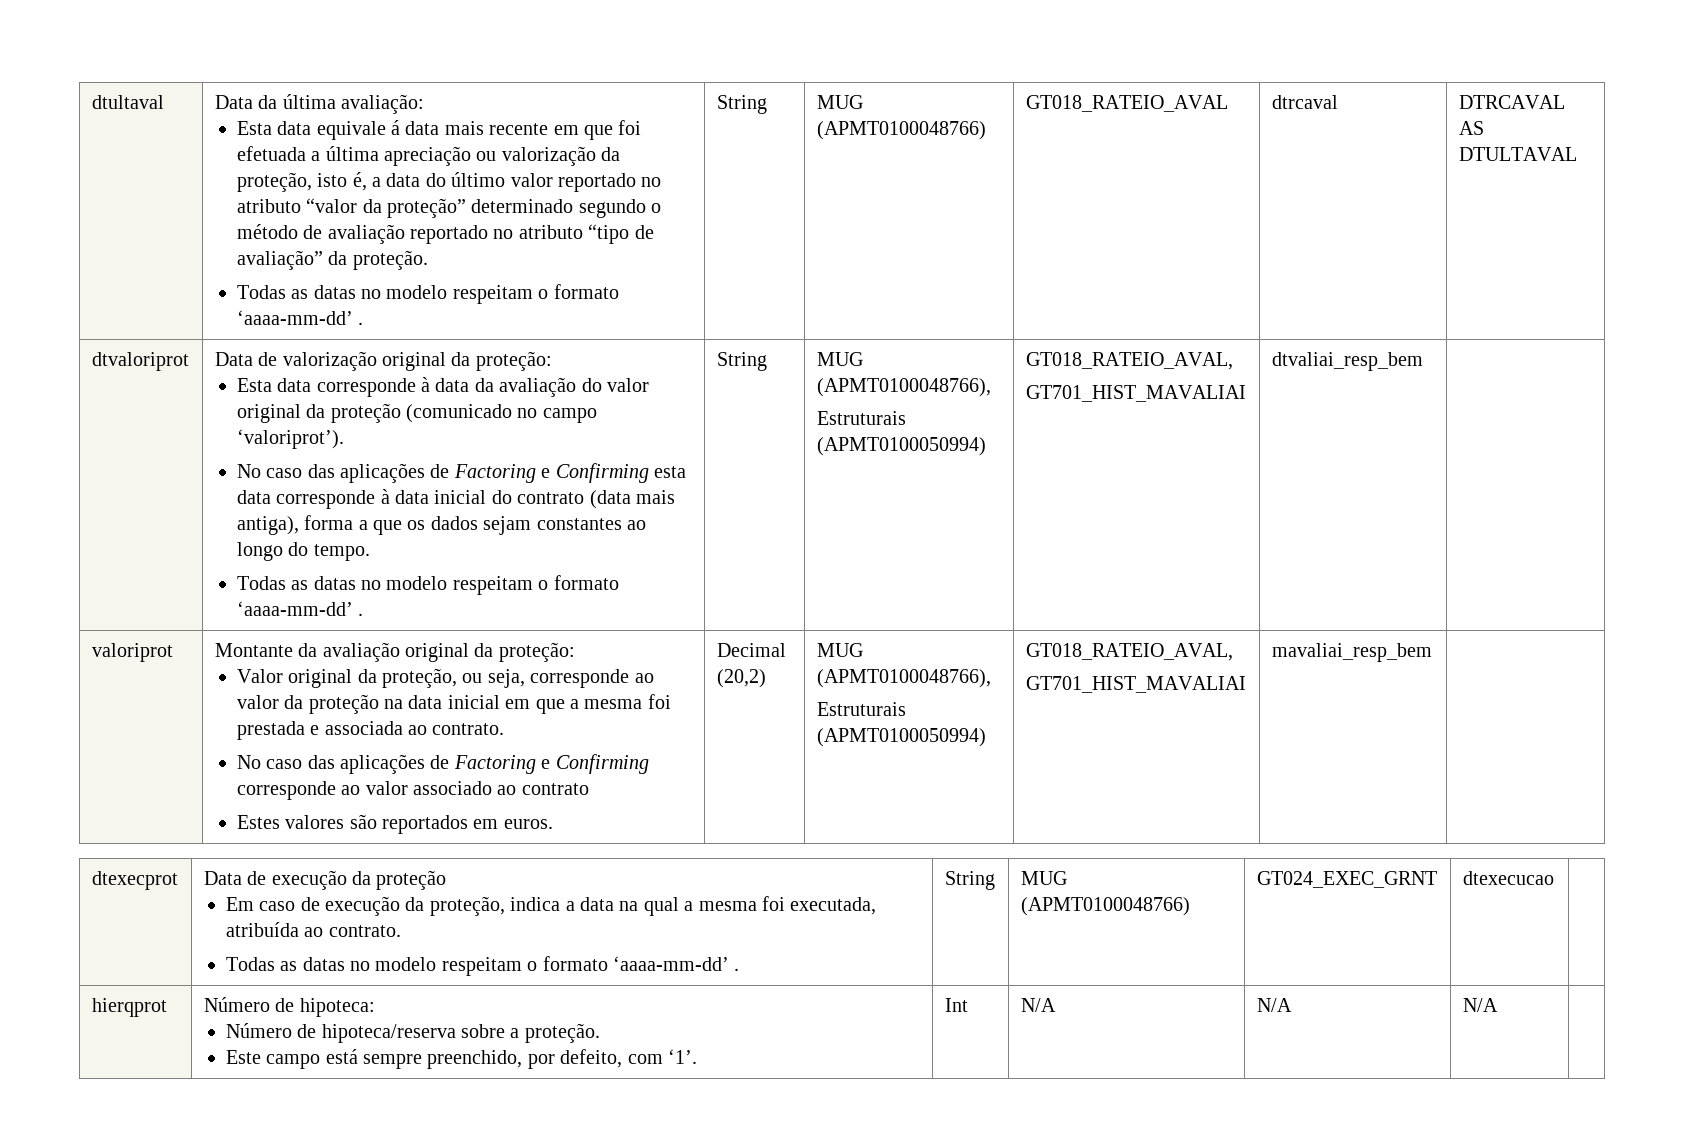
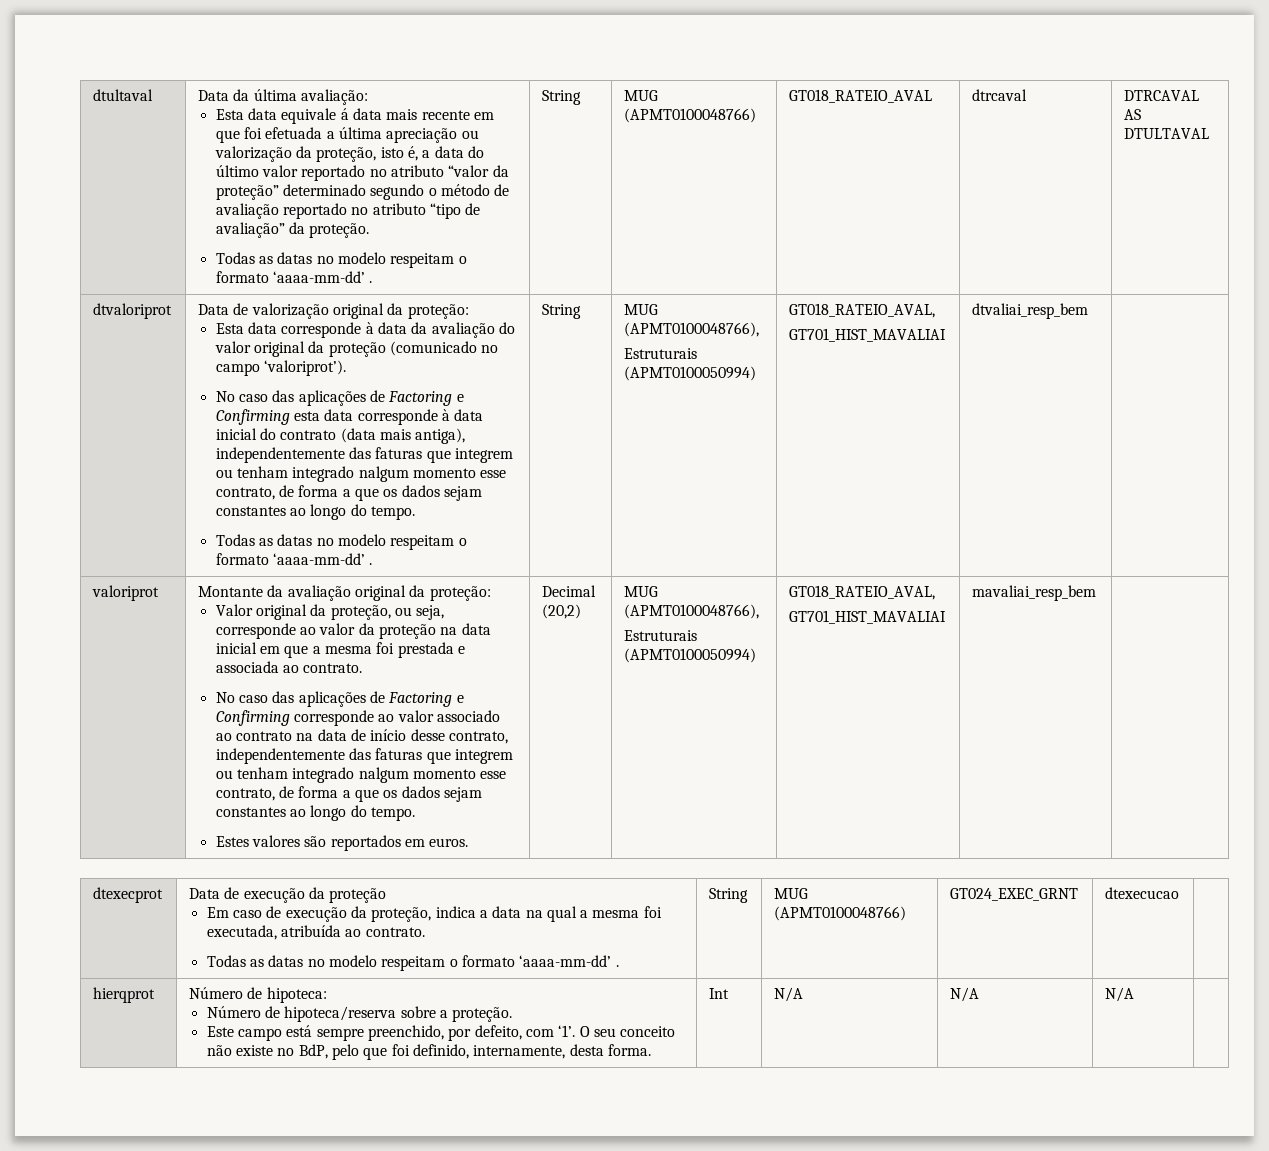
- No caso das aplicações de Factoring e Confirming esta data corresponde à data inicial do contrato (data mais antiga), forma a que os dados sejam constantes ao longo do tempo.
+ No caso das aplicações de Factoring e Confirming esta data corresponde à data inicial do contrato (data mais antiga), independentemente das faturas que integrem ou tenham integrado nalgum momento esse contrato, de forma a que os dados sejam constantes ao longo do tempo.
- No caso das aplicações de Factoring e Confirming corresponde ao valor associado ao contrato
+ No caso das aplicações de Factoring e Confirming corresponde ao valor associado ao contrato na data de início desse contrato, independentemente das faturas que integrem ou tenham integrado nalgum momento esse contrato, de forma a que os dados sejam constantes ao longo do tempo.
  hierqprot | Número de hipoteca:
  Número de hipoteca/reserva sobre a proteção.
- Este campo está sempre preenchido, por defeito, com ‘1’. | Int | N/A | N/A | N/A |
+ Este campo está sempre preenchido, por defeito, com ‘1’. O seu conceito não existe no BdP, pelo que foi definido, internamente, desta forma. | Int | N/A | N/A | N/A |

